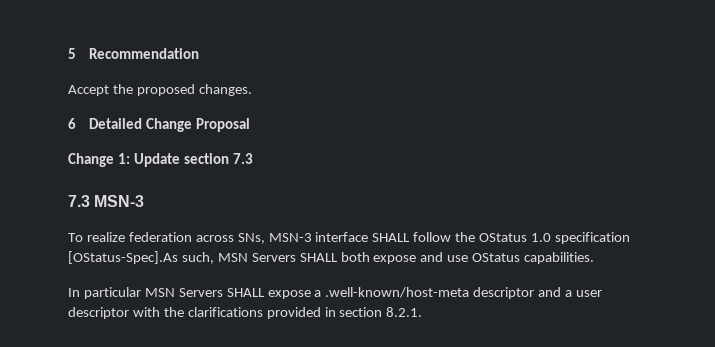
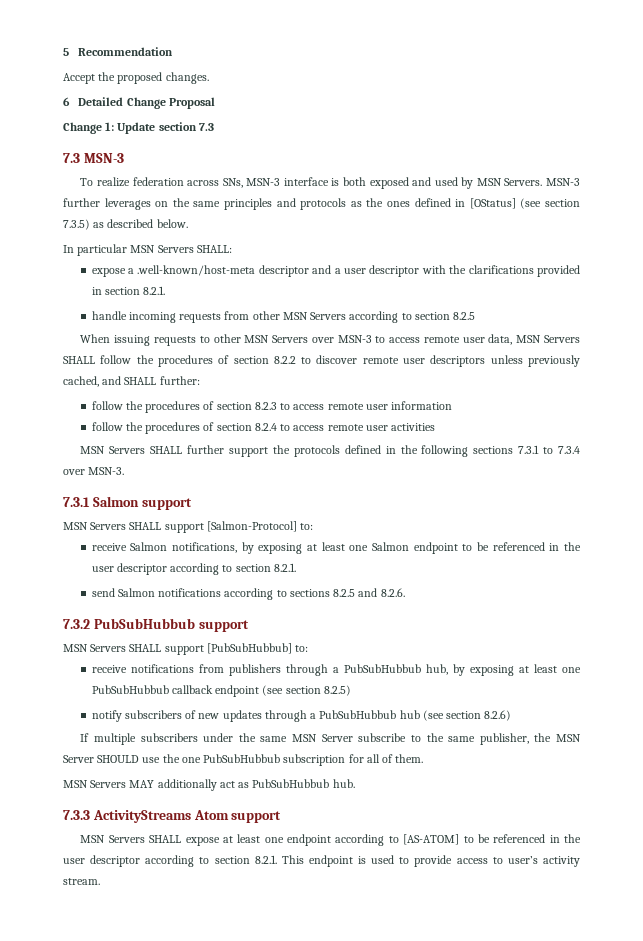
- To realize federation across SNs, MSN-3 interface SHALL follow the OStatus 1.0 specification [OStatus-Spec].As such, MSN Servers SHALL both expose and use OStatus capabilities.
+ To realize federation across SNs, MSN-3 interface is both exposed and used by MSN Servers. MSN-3 further leverages on the same principles and protocols as the ones defined in [OStatus] (see section 7.3.5) as described below.
- In particular MSN Servers SHALL expose a .well-known/host-meta descriptor and a user descriptor with the clarifications provided in section 8.2.1.
+ In particular MSN Servers SHALL:
+ expose a .well-known/host-meta descriptor and a user descriptor with the clarifications provided in section 8.2.1.
+ handle incoming requests from other MSN Servers according to section 8.2.5
+ When issuing requests to other MSN Servers over MSN-3 to access remote user data, MSN Servers SHALL follow the procedures of section 8.2.2 to discover remote user descriptors unless previously cached, and SHALL further:
+ follow the procedures of section 8.2.3 to access remote user information
+ follow the procedures of section 8.2.4 to access remote user activities
+ MSN Servers SHALL further support the protocols defined in the following sections 7.3.1 to 7.3.4 over MSN-3.
+ 7.3.1 Salmon support
+ MSN Servers SHALL support [Salmon-Protocol] to:
+ receive Salmon notifications, by exposing at least one Salmon endpoint to be referenced in the user descriptor according to section 8.2.1.
+ send Salmon notifications according to sections 8.2.5 and 8.2.6.
+ 7.3.2 PubSubHubbub support
+ MSN Servers SHALL support [PubSubHubbub] to:
+ receive notifications from publishers through a PubSubHubbub hub, by exposing at least one PubSubHubbub callback endpoint (see section 8.2.5)
+ notify subscribers of new updates through a PubSubHubbub hub (see section 8.2.6)
+ If multiple subscribers under the same MSN Server subscribe to the same publisher, the MSN Server SHOULD use the one PubSubHubbub subscription for all of them.
+ MSN Servers MAY additionally act as PubSubHubbub hub.
+ 7.3.3 ActivityStreams Atom support
+ MSN Servers SHALL expose at least one endpoint according to [AS-ATOM] to be referenced in the user descriptor according to section 8.2.1. This endpoint is used to provide access to user’s activity stream.

